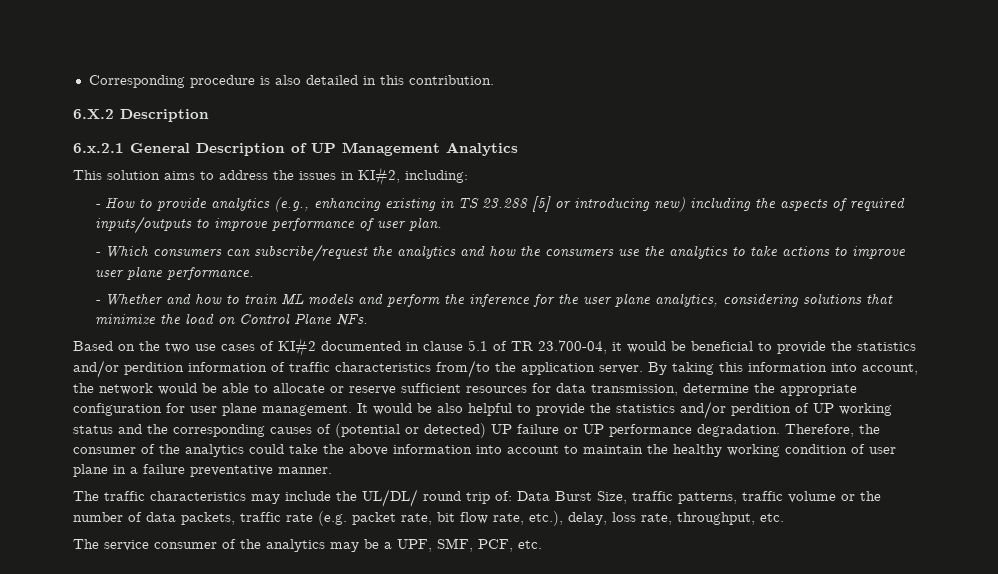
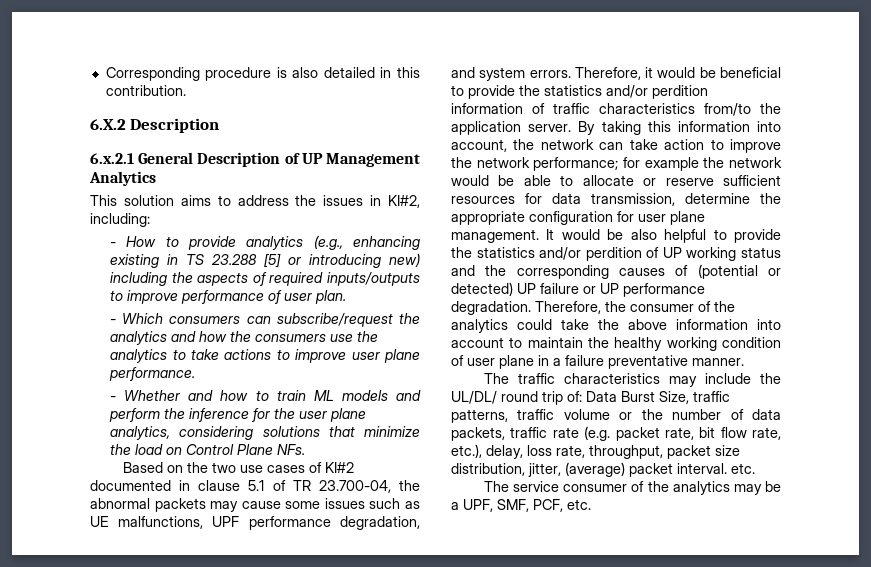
- Based on the two use cases of KI#2 documented in clause 5.1 of TR 23.700-04, it would be beneficial to provide the statistics and/or perdition information of traffic characteristics from/to the application server.
+ Based on the two use cases of KI#2 documented in clause 5.1 of TR 23.700-04, the abnormal packets may cause some issues such as UE malfunctions, UPF performance degradation, and system errors. Therefore, it would be beneficial to provide the statistics and/or perdition information of traffic characteristics from/to the application server.
- By taking this information into account, the network would be able to allocate or reserve sufficient resources for data transmission, determine the appropriate configuration for user plane management.
+ By taking this information into account, the network can take action to improve the network performance; for example the network would be able to allocate or reserve sufficient resources for data transmission, determine the appropriate configuration for user plane management.
- The traffic characteristics may include the UL/DL/ round trip of: Data Burst Size, traffic patterns, traffic volume or the number of data packets, traffic rate (e.g. packet rate, bit flow rate, etc.), delay, loss rate, throughput, etc.
+ The traffic characteristics may include the UL/DL/ round trip of: Data Burst Size, traffic patterns, traffic volume or the number of data packets, traffic rate (e.g. packet rate, bit flow rate, etc.), delay, loss rate, throughput, packet size distribution, jitter, (average) packet interval. etc.

